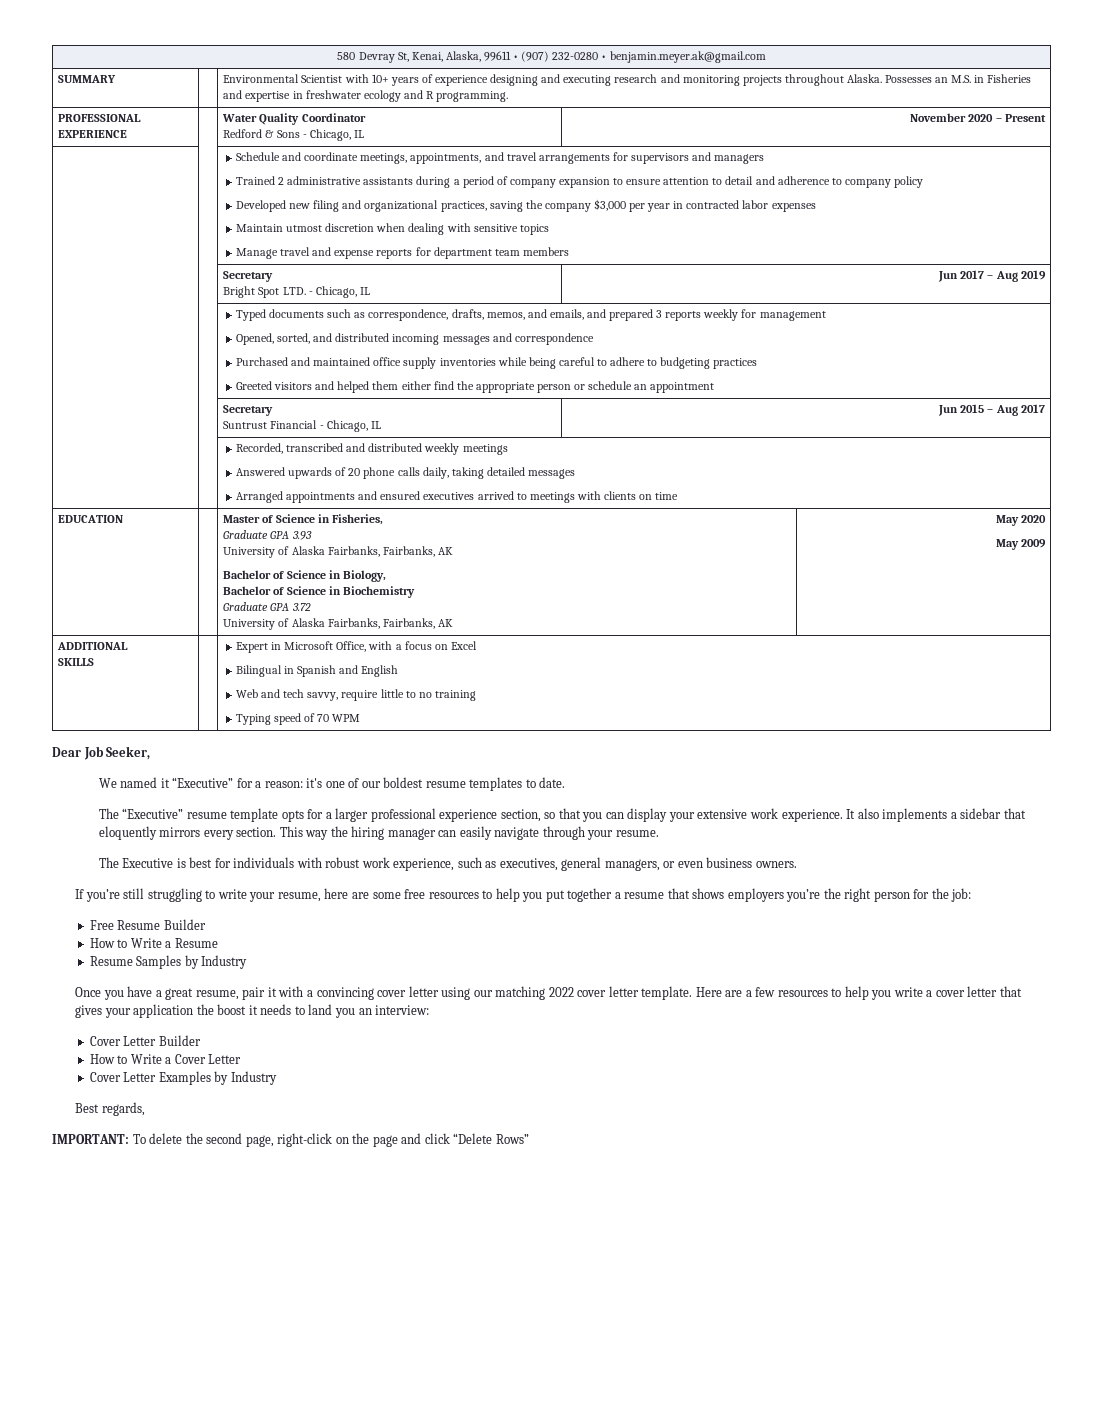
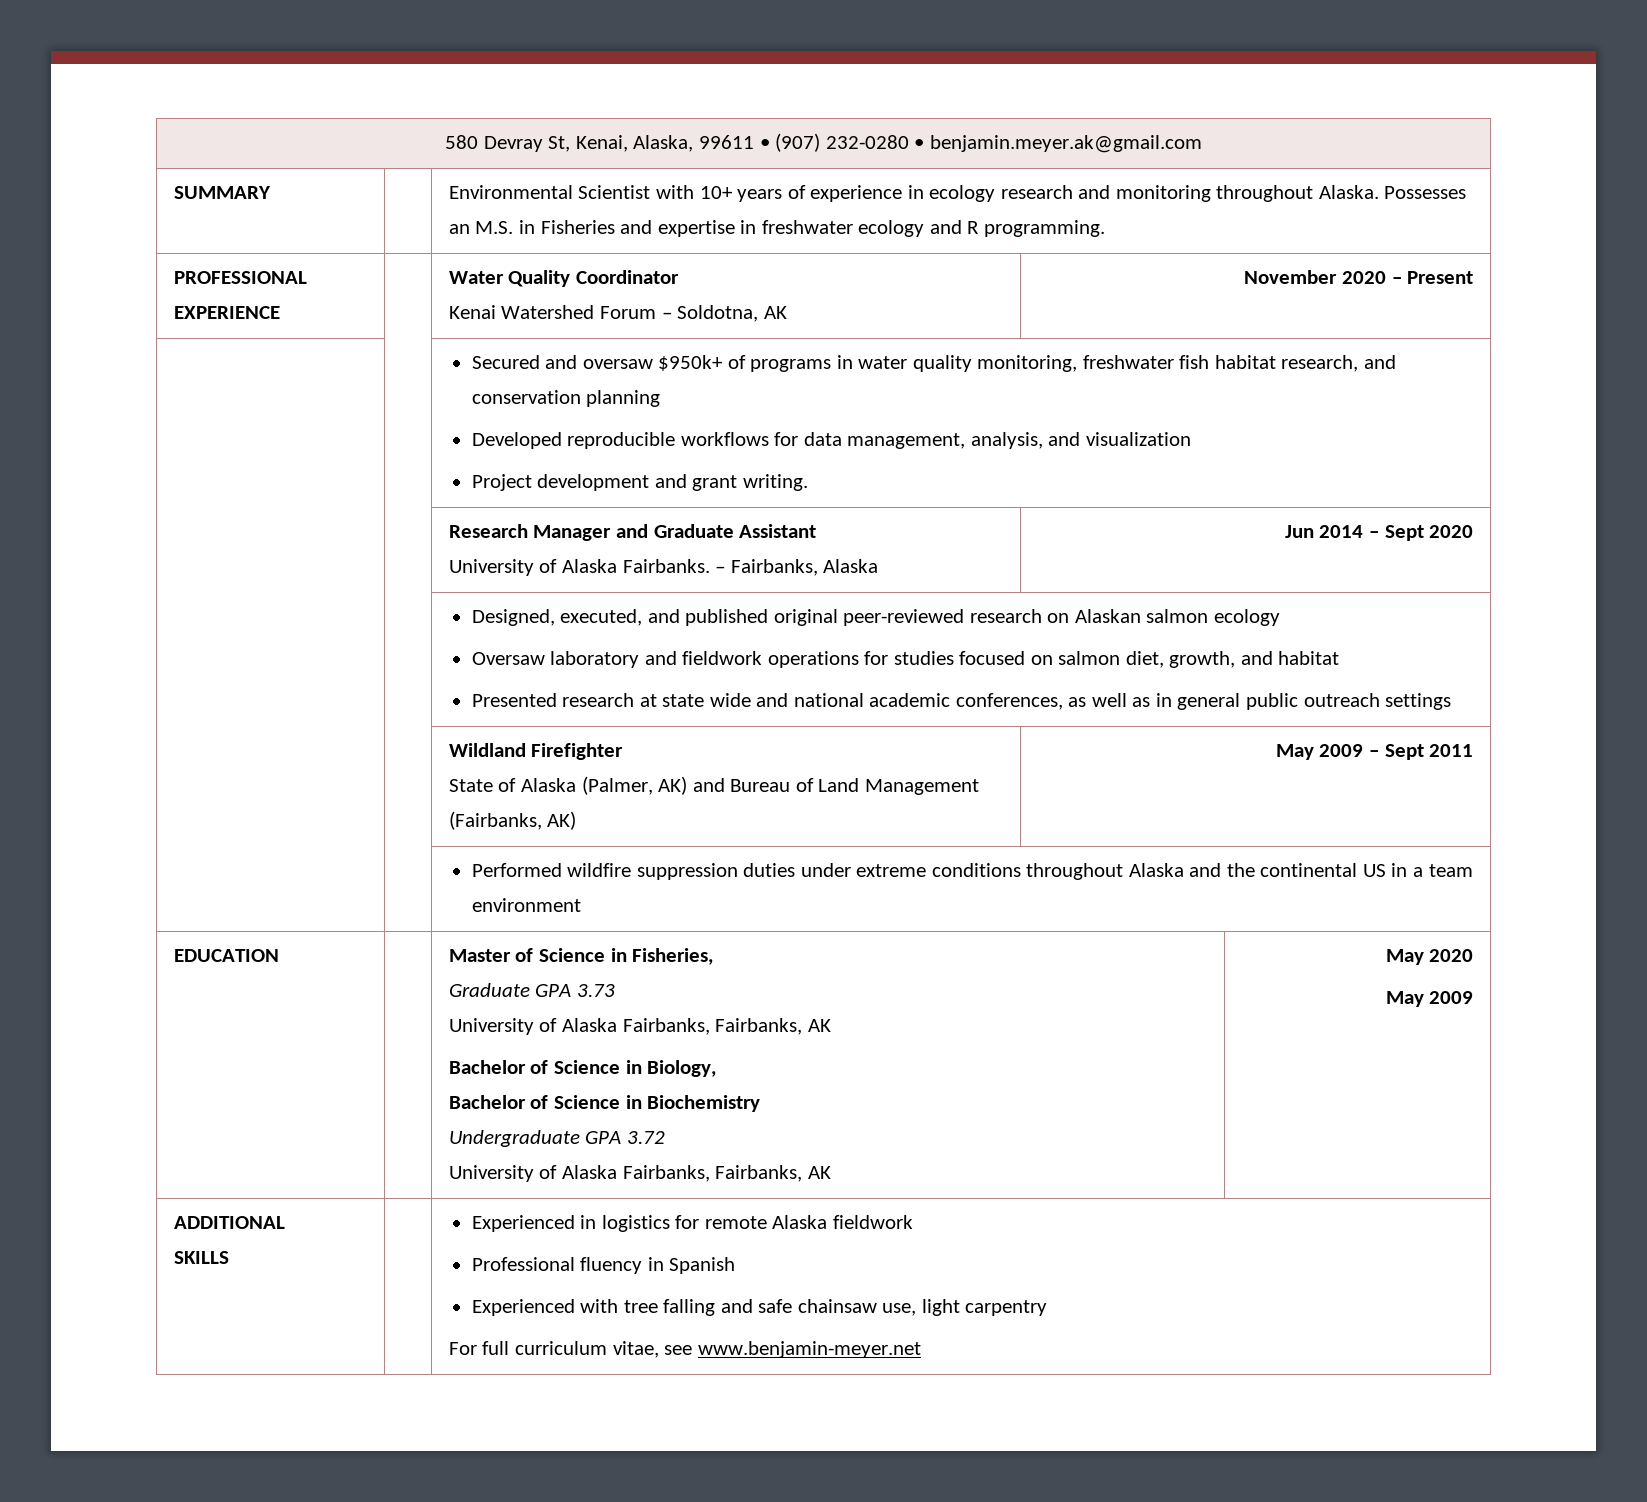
- SUMMARY | | Environmental Scientist with 10+ years of experience designing and executing research and monitoring projects throughout Alaska. Possesses an M.S. in Fisheries and expertise in freshwater ecology and R programming.
+ SUMMARY | | Environmental Scientist with 10+ years of experience in ecology research and monitoring throughout Alaska. Possesses an M.S. in Fisheries and expertise in freshwater ecology and R programming.
  PROFESSIONAL EXPERIENCE | | Water Quality Coordinator
- Redford & Sons - Chicago, IL | November 2020 – Present
- | | Schedule and coordinate meetings, appointments, and travel arrangements for supervisors and managers
- Trained 2 administrative assistants during a period of company expansion to ensure attention to detail and adherence to company policy
- Developed new filing and organizational practices, saving the company $3,000 per year in contracted labor expenses
- Maintain utmost discretion when dealing with sensitive topics
- Manage travel and expense reports for department team members
- | | Secretary
- Bright Spot LTD. - Chicago, IL | Jun 2017 – Aug 2019
- | | Typed documents such as correspondence, drafts, memos, and emails, and prepared 3 reports weekly for management
- Opened, sorted, and distributed incoming messages and correspondence
- Purchased and maintained office supply inventories while being careful to adhere to budgeting practices
- Greeted visitors and helped them either find the appropriate person or schedule an appointment
- | | Secretary
- Suntrust Financial - Chicago, IL | Jun 2015 – Aug 2017
- | | Recorded, transcribed and distributed weekly meetings
- Answered upwards of 20 phone calls daily, taking detailed messages
- Arranged appointments and ensured executives arrived to meetings with clients on time
+ Kenai Watershed Forum – Soldotna, AK | November 2020 – Present
+ | | Secured and oversaw $950k+ of programs in water quality monitoring, freshwater fish habitat research, and conservation planning
+ Developed reproducible workflows for data management, analysis, and visualization
+ Project development and grant writing.
+ | | Research Manager and Graduate Assistant
+ University of Alaska Fairbanks. – Fairbanks, Alaska | Jun 2014 – Sept 2020
+ | | Designed, executed, and published original peer-reviewed research on Alaskan salmon ecology
+ Oversaw laboratory and fieldwork operations for studies focused on salmon diet, growth, and habitat
+ Presented research at state wide and national academic conferences, as well as in general public outreach settings
+ | | Wildland Firefighter
+ State of Alaska (Palmer, AK) and Bureau of Land Management (Fairbanks, AK) | May 2009 – Sept 2011
+ | | Performed wildfire suppression duties under extreme conditions throughout Alaska and the continental US in a team environment
  EDUCATION | | Master of Science in Fisheries,
- Graduate GPA 3.93
+ Graduate GPA 3.73
  University of Alaska Fairbanks, Fairbanks, AK
  Bachelor of Science in Biology,
  Bachelor of Science in Biochemistry
- Graduate GPA 3.72
+ Undergraduate GPA 3.72
  ADDITIONAL
- SKILLS | | Expert in Microsoft Office, with a focus on Excel
- Bilingual in Spanish and English
- Web and tech savvy, require little to no training
- Typing speed of 70 WPM
- Dear Job Seeker,
- We named it “Executive” for a reason: it's one of our boldest resume templates to date.
- The “Executive” resume template opts for a larger professional experience section, so that you can display your extensive work experience. It also implements a sidebar that eloquently mirrors every section. This way the hiring manager can easily navigate through your resume.
- The Executive is best for individuals with robust work experience, such as executives, general managers, or even business owners.
- If you’re still struggling to write your resume, here are some free resources to help you put together a resume that shows employers you’re the right person for the job:
- Free Resume Builder
- How to Write a Resume
- Resume Samples by Industry
- Once you have a great resume, pair it with a convincing cover letter using our matching 2022 cover letter template. Here are a few resources to help you write a cover letter that gives your application the boost it needs to land you an interview:
- Cover Letter Builder
- How to Write a Cover Letter
- Cover Letter Examples by Industry
- Best regards,
- IMPORTANT: To delete the second page, right-click on the page and click “Delete Rows”
+ SKILLS | | Experienced in logistics for remote Alaska fieldwork
+ Professional fluency in Spanish
+ Experienced with tree falling and safe chainsaw use, light carpentry
+ For full curriculum vitae, see www.benjamin-meyer.net

